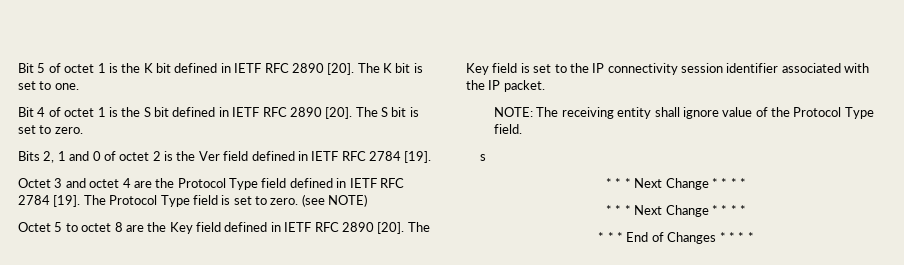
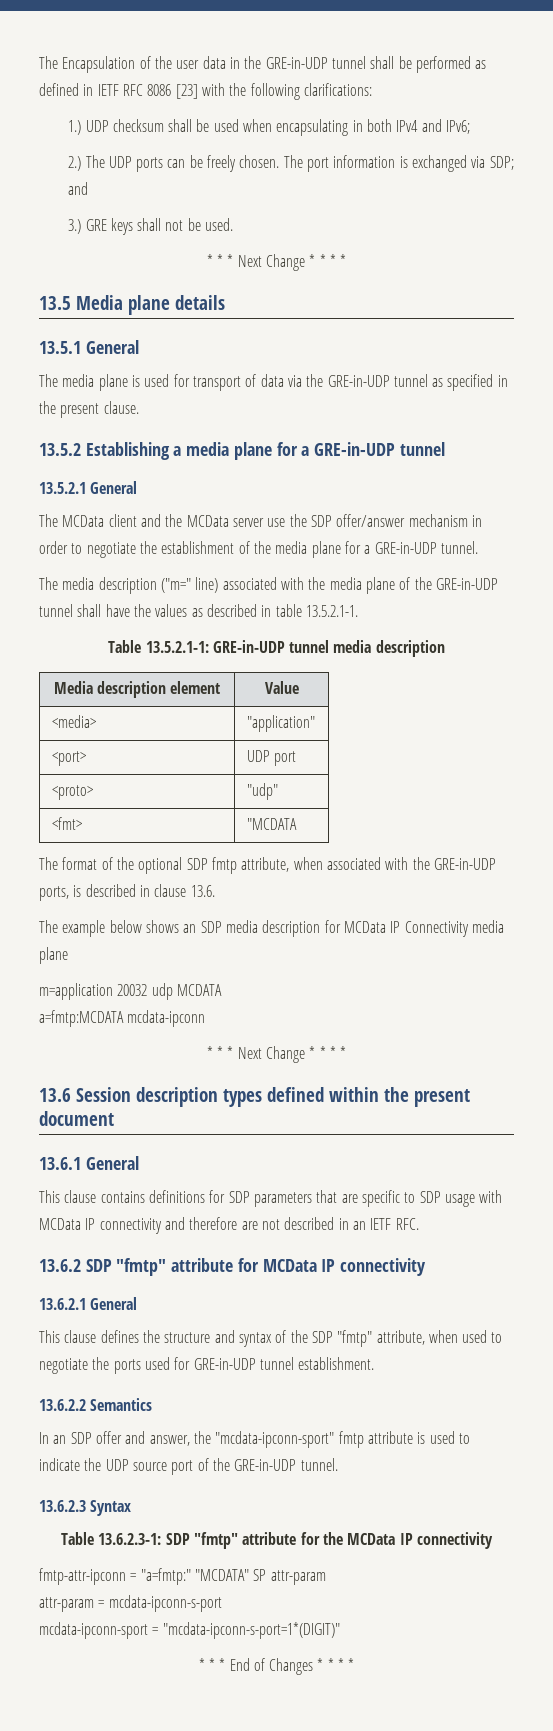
- Bit 5 of octet 1 is the K bit defined in IETF RFC 2890 [20]. The K bit is set to one.
- Bit 4 of octet 1 is the S bit defined in IETF RFC 2890 [20]. The S bit is set to zero.
- Bits 2, 1 and 0 of octet 2 is the Ver field defined in IETF RFC 2784 [19].
- Octet 3 and octet 4 are the Protocol Type field defined in IETF RFC 2784 [19]. The Protocol Type field is set to zero. (see NOTE)
- Octet 5 to octet 8 are the Key field defined in IETF RFC 2890 [20]. The Key field is set to the IP connectivity session identifier associated with the IP packet.
- NOTE: The receiving entity shall ignore value of the Protocol Type field.
- s
+ The Encapsulation of the user data in the GRE-in-UDP tunnel shall be performed as defined in IETF RFC 8086 [23] with the following clarifications:
+ 1.) UDP checksum shall be used when encapsulating in both IPv4 and IPv6;
+ 2.) The UDP ports can be freely chosen. The port information is exchanged via SDP; and
+ 3.) GRE keys shall not be used.
  * * * Next Change * * * *
+ 13.5 Media plane details
+ 13.5.1 General
+ The media plane is used for transport of data via the GRE-in-UDP tunnel as specified in the present clause.
+ 13.5.2 Establishing a media plane for a GRE-in-UDP tunnel
+ 13.5.2.1 General
+ The MCData client and the MCData server use the SDP offer/answer mechanism in order to negotiate the establishment of the media plane for a GRE-in-UDP tunnel.
+ The media description ("m=" line) associated with the media plane of the GRE-in-UDP tunnel shall have the values as described in table 13.5.2.1-1.
+ Table 13.5.2.1-1: GRE-in-UDP tunnel media description
+ Media description element | Value
+ <media> | "application"
+ <port> | UDP port
+ <proto> | "udp"
+ <fmt> | "MCDATA
+ The format of the optional SDP fmtp attribute, when associated with the GRE-in-UDP ports, is described in clause 13.6.
+ The example below shows an SDP media description for MCData IP Connectivity media plane
+ m=application 20032 udp MCDATA
+ a=fmtp:MCDATA mcdata-ipconn
  * * * Next Change * * * *
+ 13.6 Session description types defined within the present document
+ 13.6.1 General
+ This clause contains definitions for SDP parameters that are specific to SDP usage with MCData IP connectivity and therefore are not described in an IETF RFC.
+ 13.6.2 SDP "fmtp" attribute for MCData IP connectivity
+ 13.6.2.1 General
+ This clause defines the structure and syntax of the SDP "fmtp" attribute, when used to negotiate the ports used for GRE-in-UDP tunnel establishment.
+ 13.6.2.2 Semantics
+ In an SDP offer and answer, the "mcdata-ipconn-sport" fmtp attribute is used to indicate the UDP source port of the GRE-in-UDP tunnel.
+ 13.6.2.3 Syntax
+ Table 13.6.2.3-1: SDP "fmtp" attribute for the MCData IP connectivity
+ fmtp-attr-ipconn = "a=fmtp:" "MCDATA" SP attr-param
+ attr-param = mcdata-ipconn-s-port
+ mcdata-ipconn-sport = "mcdata-ipconn-s-port=1*(DIGIT)"

